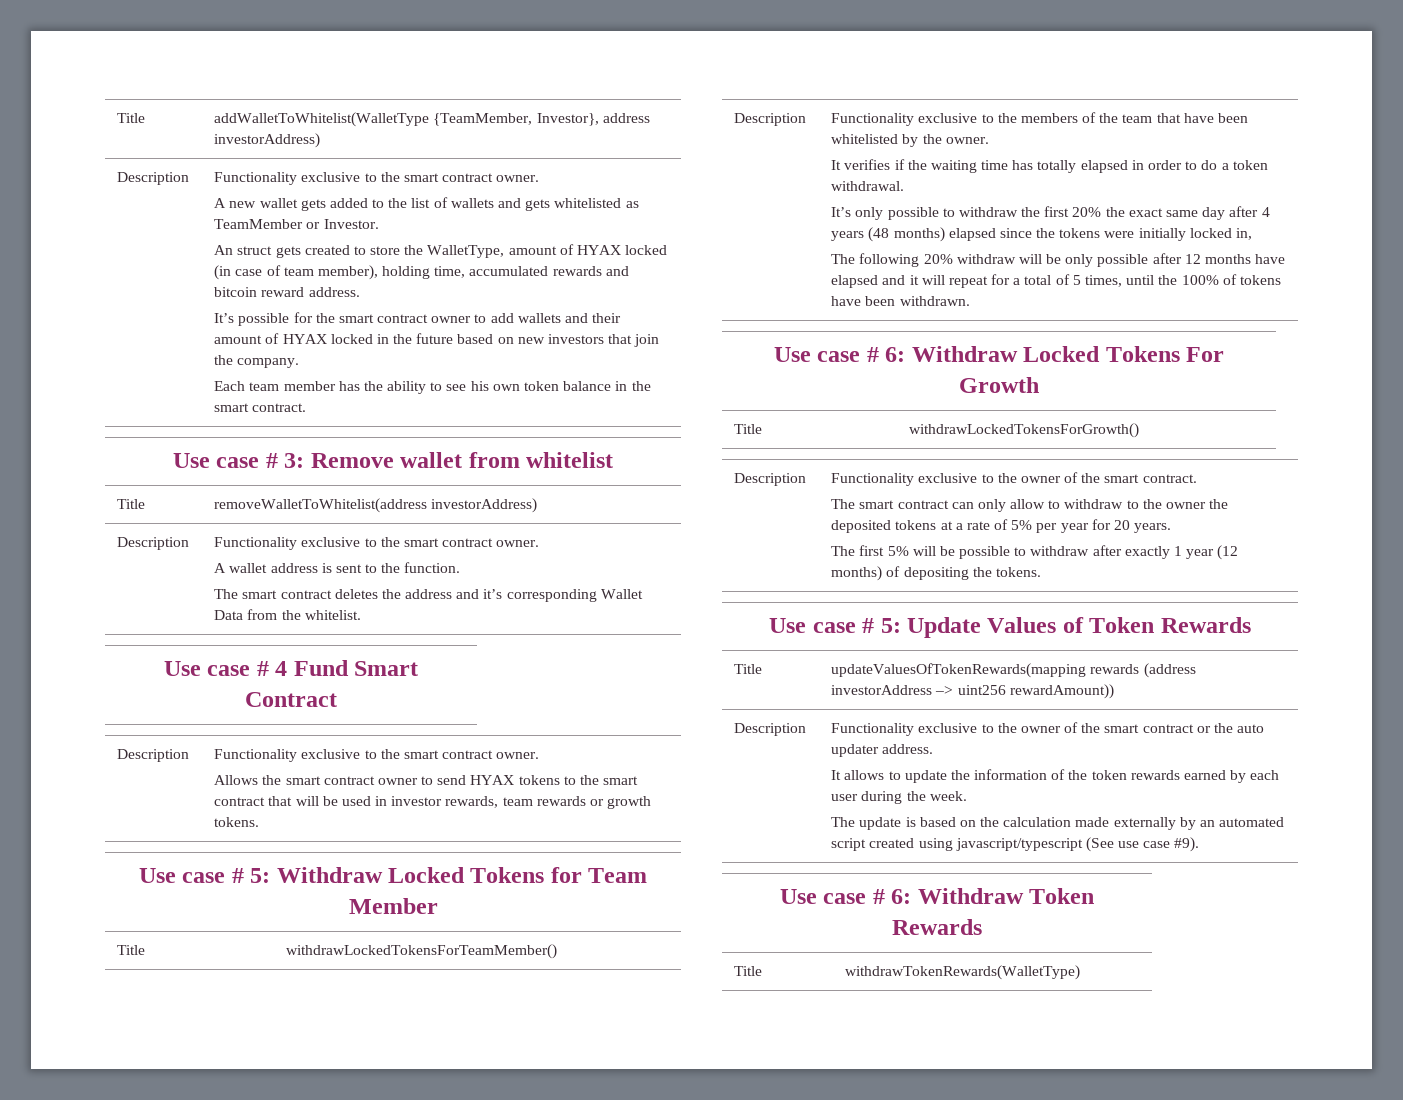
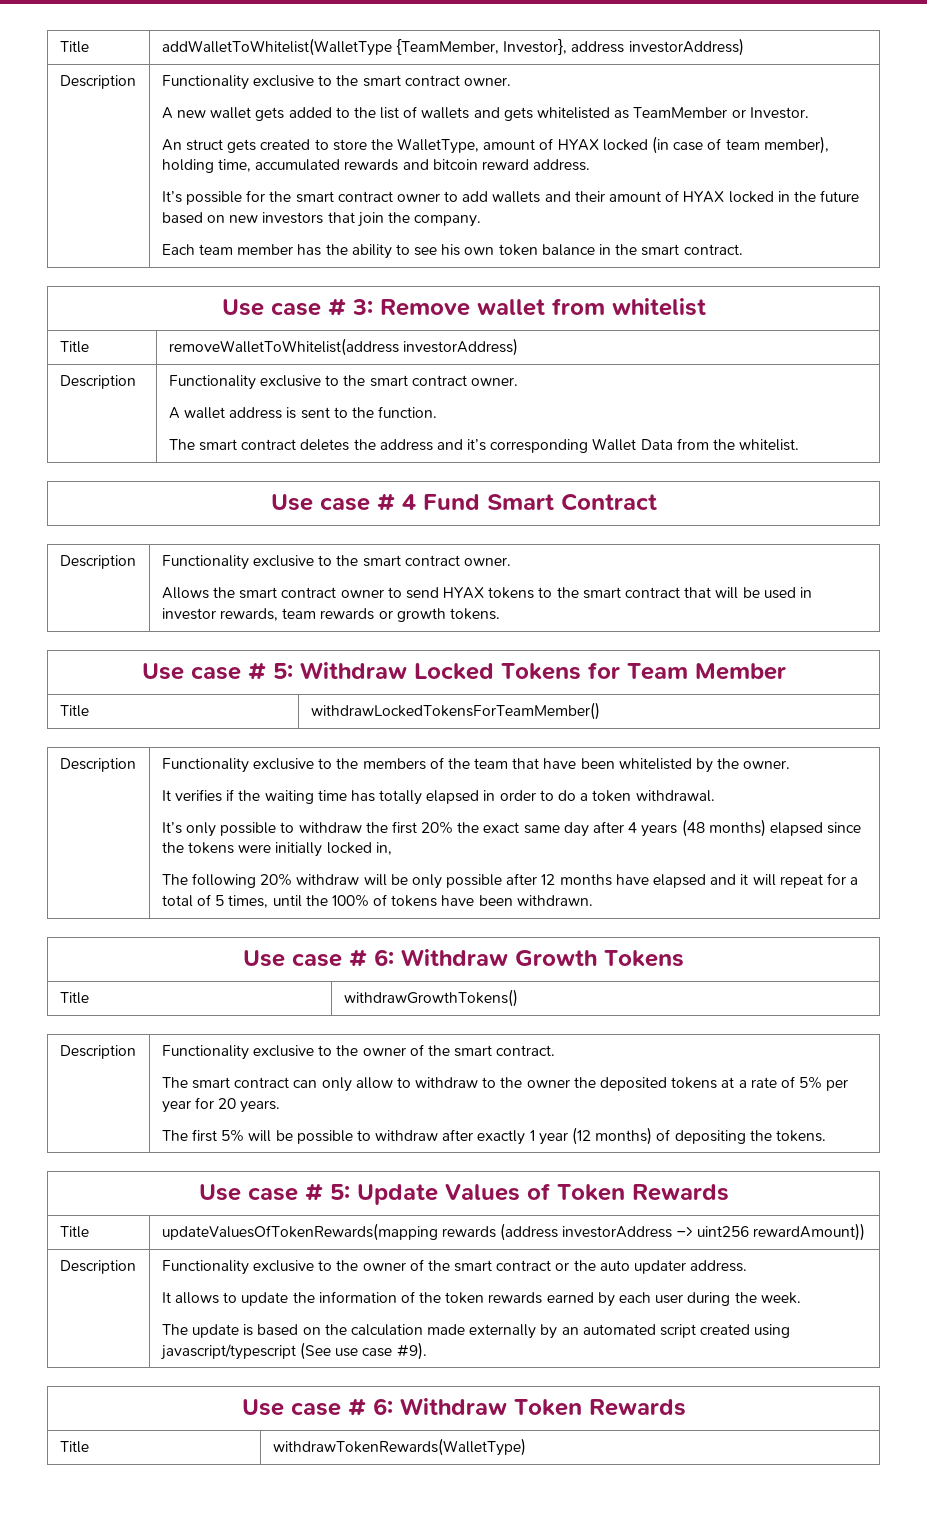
- Use case # 6: Withdraw Locked Tokens For Growth
- Title | withdrawLockedTokensForGrowth()
+ Use case # 6: Withdraw Growth Tokens
+ Title | withdrawGrowthTokens()

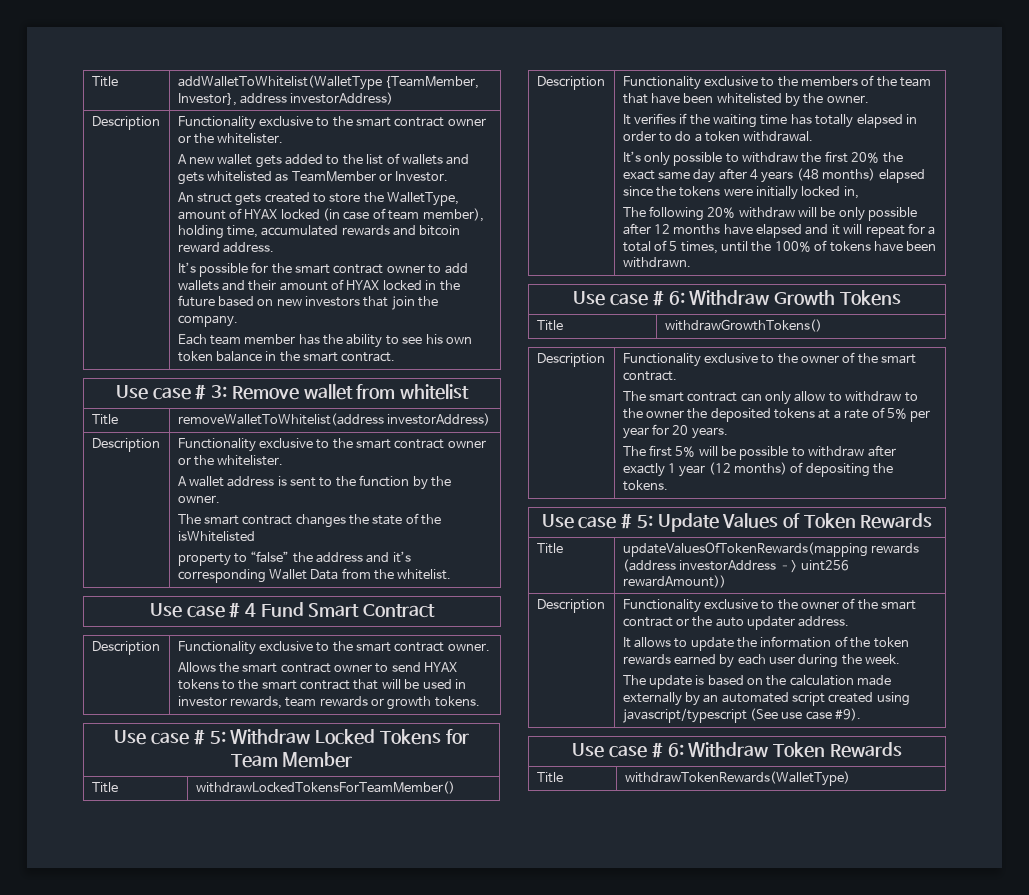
  Title | addWalletToWhitelist(WalletType {TeamMember, Investor}, address investorAddress)
- Description | Functionality exclusive to the smart contract owner.
+ Description | Functionality exclusive to the smart contract owner or the whitelister.
  Title | removeWalletToWhitelist(address investorAddress)
- Description | Functionality exclusive to the smart contract owner.
+ Description | Functionality exclusive to the smart contract owner or the whitelister.
- A wallet address is sent to the function.
- The smart contract deletes the address and it’s corresponding Wallet Data from the whitelist.
+ A wallet address is sent to the function by the owner.
+ The smart contract changes the state of the isWhitelisted
+ property to “false” the address and it’s corresponding Wallet Data from the whitelist.

